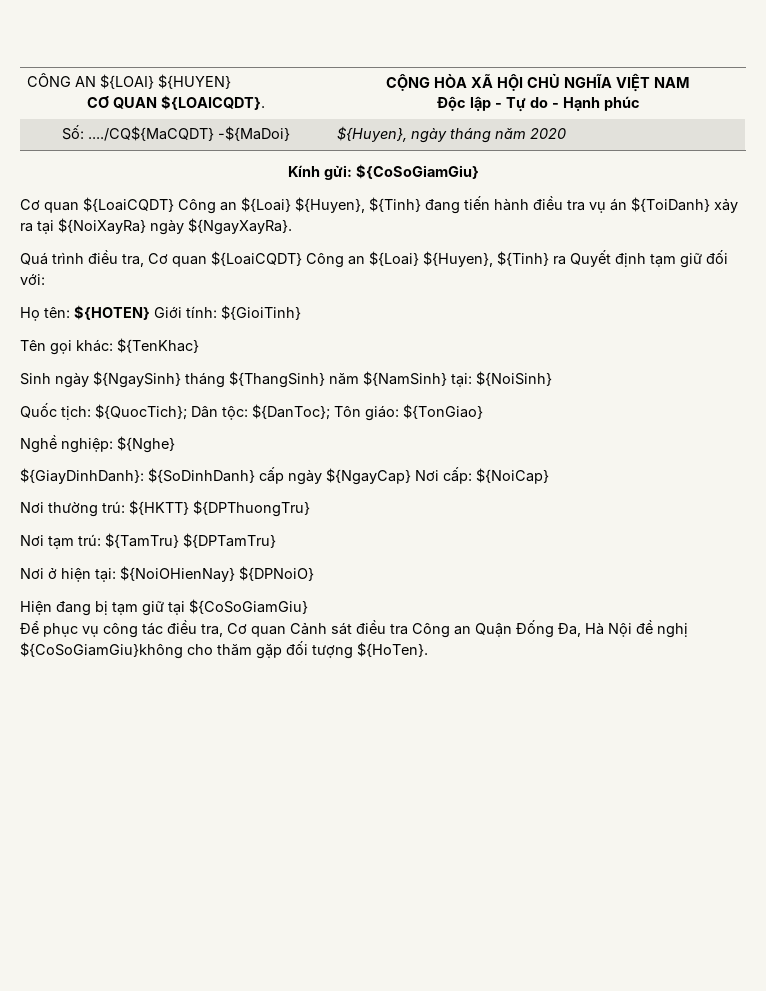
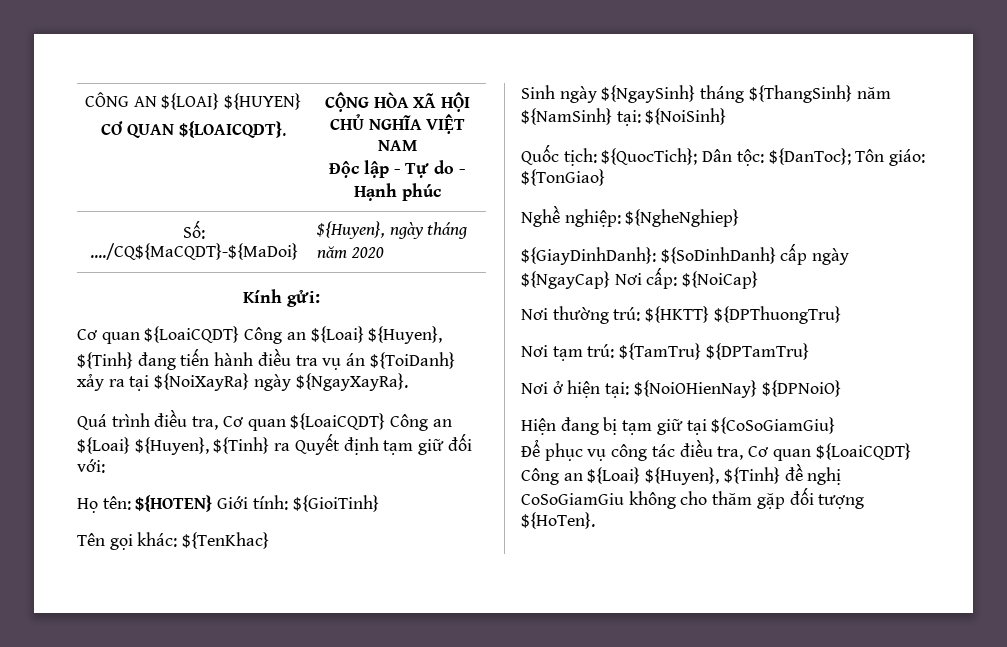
- Số: ..../CQ${MaCQDT} -${MaDoi} | ${Huyen}, ngày tháng năm 2020
+ Số: ..../CQ${MaCQDT}-${MaDoi} | ${Huyen}, ngày tháng năm 2020
- Kính gửi: ${CoSoGiamGiu}
+ Kính gửi:
- Nghề nghiệp: ${Nghe}
+ Nghề nghiệp: ${NgheNghiep}
- Để phục vụ công tác điều tra, Cơ quan Cảnh sát điều tra Công an Quận Đống Đa, Hà Nội đề nghị ${CoSoGiamGiu}không cho thăm gặp đối tượng ${HoTen}.
+ Để phục vụ công tác điều tra, Cơ quan ${LoaiCQDT} Công an ${Loai} ${Huyen}, ${Tinh} đề nghị CoSoGiamGiu không cho thăm gặp đối tượng ${HoTen}.

